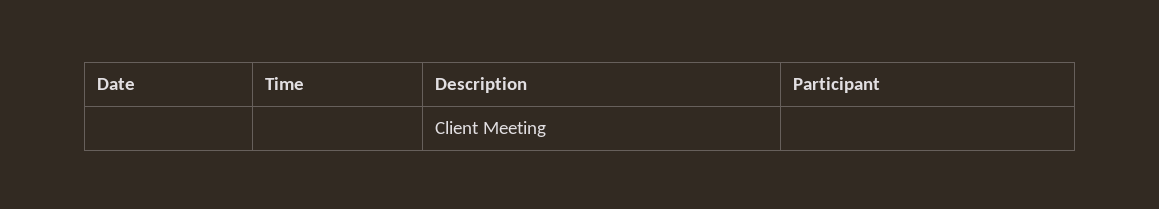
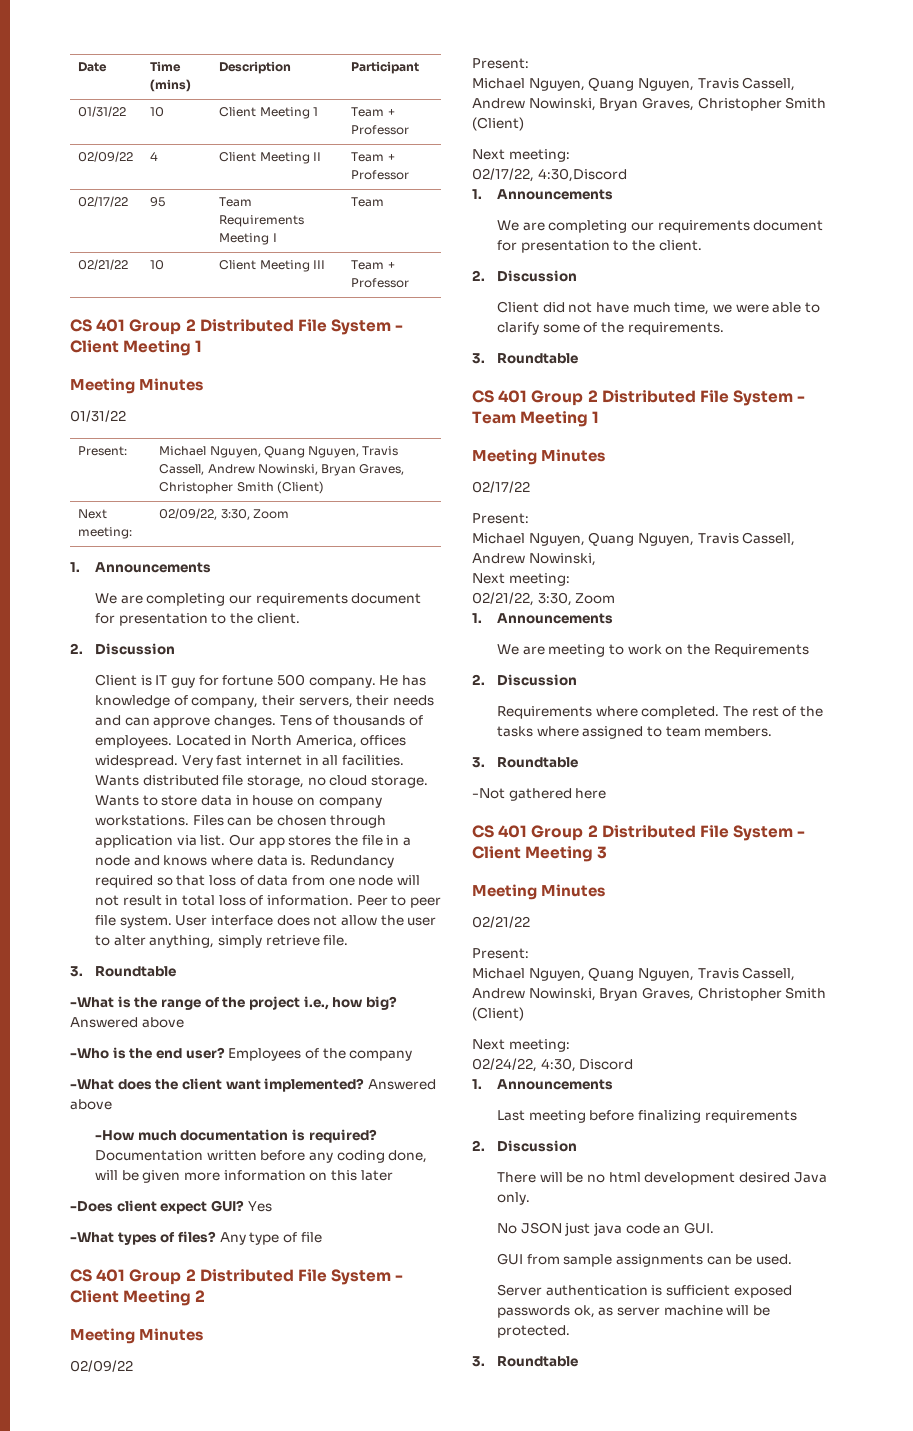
- Date | Time | Description | Participant
+ Date | Time (mins) | Description | Participant
- | | Client Meeting |
+ 01/31/22 | 10 | Client Meeting 1 | Team + Professor
+ 02/09/22 | 4 | Client Meeting II | Team + Professor
+ 02/17/22 | 95 | Team Requirements Meeting I | Team
+ 02/21/22 | 10 | Client Meeting III | Team + Professor
+ CS 401 Group 2 Distributed File System - Client Meeting 1
+ Meeting Minutes
+ 01/31/22
+ Present: | Michael Nguyen, Quang Nguyen, Travis Cassell, Andrew Nowinski, Bryan Graves, Christopher Smith (Client)
+ Next meeting: | 02/09/22, 3:30, Zoom
+ 1. Announcements
+ We are completing our requirements document for presentation to the client.
+ 2. Discussion
+ Client is IT guy for fortune 500 company. He has knowledge of company, their servers, their needs and can approve changes. Tens of thousands of employees. Located in North America, offices widespread. Very fast internet in all facilities. Wants distributed file storage, no cloud storage. Wants to store data in house on company workstations. Files can be chosen through application via list. Our app stores the file in a node and knows where data is. Redundancy required so that loss of data from one node will not result in total loss of information. Peer to peer file system. User interface does not allow the user to alter anything, simply retrieve file.
+ 3. Roundtable
+ -What is the range of the project i.e., how big? Answered above
+ -Who is the end user? Employees of the company
+ -What does the client want implemented? Answered above
+ -How much documentation is required? Documentation written before any coding done, will be given more information on this later
+ -Does client expect GUI? Yes
+ -What types of files? Any type of file
+ CS 401 Group 2 Distributed File System - Client Meeting 2
+ Meeting Minutes
+ 02/09/22
+ Present:
+ Michael Nguyen, Quang Nguyen, Travis Cassell, Andrew Nowinski, Bryan Graves, Christopher Smith (Client)
+ Next meeting:
+ 02/17/22, 4:30,Discord
+ 1. Announcements
+ We are completing our requirements document for presentation to the client.
+ 2. Discussion
+ Client did not have much time, we were able to clarify some of the requirements.
+ 3. Roundtable
+ CS 401 Group 2 Distributed File System - Team Meeting 1
+ Meeting Minutes
+ 02/17/22
+ Present:
+ Michael Nguyen, Quang Nguyen, Travis Cassell, Andrew Nowinski,
+ Next meeting:
+ 02/21/22, 3:30, Zoom
+ 1. Announcements
+ We are meeting to work on the Requirements
+ 2. Discussion
+ Requirements where completed. The rest of the tasks where assigned to team members.
+ 3. Roundtable
+ -Not gathered here
+ CS 401 Group 2 Distributed File System - Client Meeting 3
+ Meeting Minutes
+ 02/21/22
+ Present:
+ Michael Nguyen, Quang Nguyen, Travis Cassell, Andrew Nowinski, Bryan Graves, Christopher Smith (Client)
+ Next meeting:
+ 02/24/22, 4:30, Discord
+ 1. Announcements
+ Last meeting before finalizing requirements
+ 2. Discussion
+ There will be no html development desired Java only.
+ No JSON just java code an GUI.
+ GUI from sample assignments can be used.
+ Server authentication is sufficient exposed passwords ok, as server machine will be protected.
+ 3. Roundtable

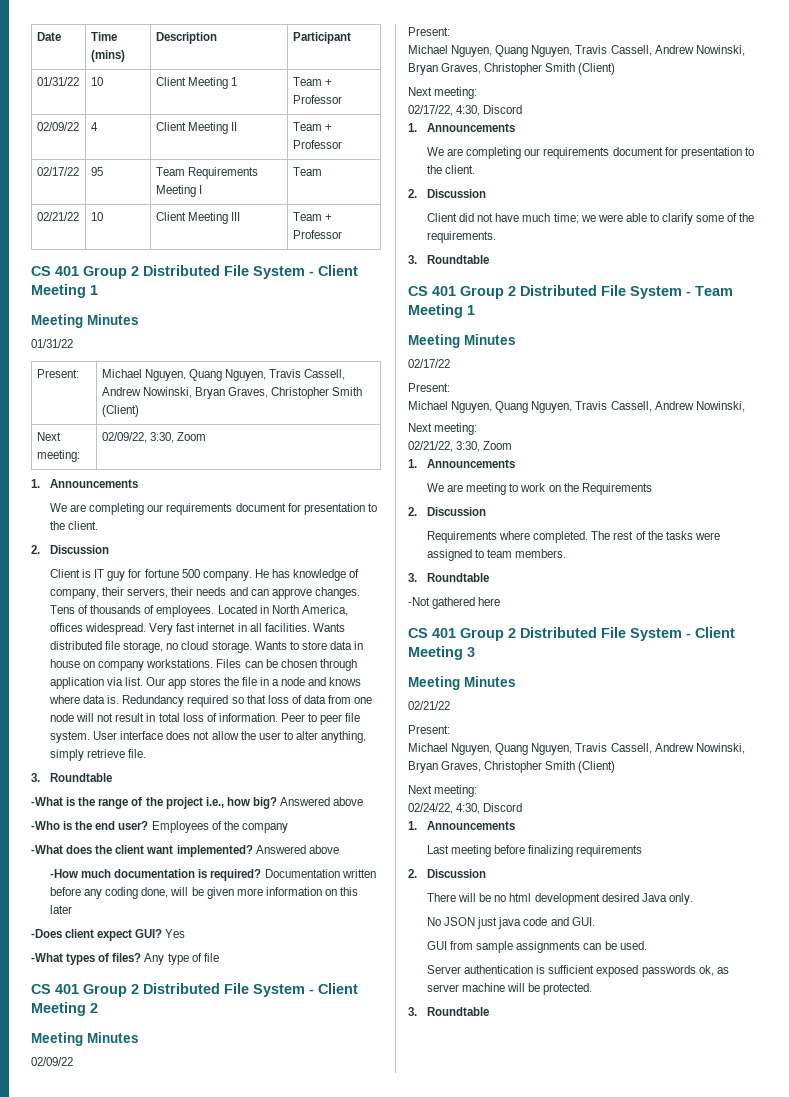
- 02/17/22, 4:30,Discord
+ 02/17/22, 4:30, Discord
- Client did not have much time, we were able to clarify some of the requirements.
+ Client did not have much time; we were able to clarify some of the requirements.
- The rest of the tasks where assigned to team members.
+ The rest of the tasks were assigned to team members.
- No JSON just java code an GUI.
+ No JSON just java code and GUI.

